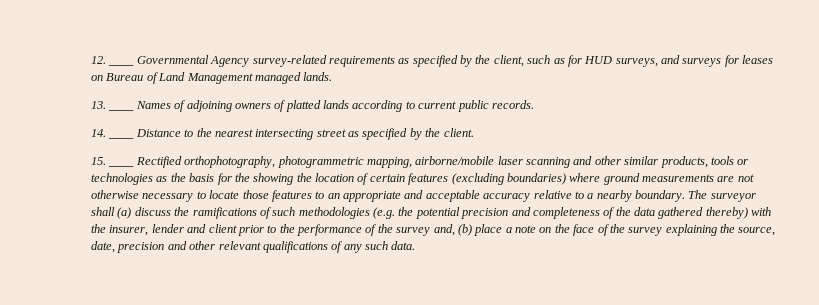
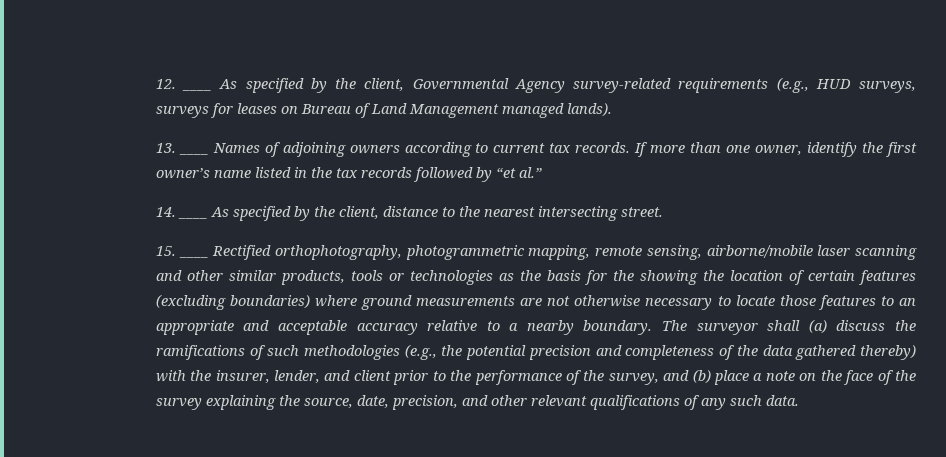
- 12. ____ Governmental Agency survey-related requirements as specified by the client, such as for HUD surveys, and surveys for leases on Bureau of Land Management managed lands.
+ 12. ____ As specified by the client, Governmental Agency survey-related requirements (e.g., HUD surveys, surveys for leases on Bureau of Land Management managed lands).
- 13. ____ Names of adjoining owners of platted lands according to current public records.
- 14. ____ Distance to the nearest intersecting street as specified by the client.
+ 13. ____ Names of adjoining owners according to current tax records. If more than one owner, identify the first owner’s name listed in the tax records followed by “et al.”
+ 14. ____ As specified by the client, distance to the nearest intersecting street.
- 15. ____ Rectified orthophotography, photogrammetric mapping, airborne/mobile laser scanning and other similar products, tools or technologies as the basis for the showing the location of certain features (excluding boundaries) where ground measurements are not otherwise necessary to locate those features to an appropriate and acceptable accuracy relative to a nearby boundary.
+ 15. ____ Rectified orthophotography, photogrammetric mapping, remote sensing, airborne/mobile laser scanning and other similar products, tools or technologies as the basis for the showing the location of certain features (excluding boundaries) where ground measurements are not otherwise necessary to locate those features to an appropriate and acceptable accuracy relative to a nearby boundary.
- The surveyor shall (a) discuss the ramifications of such methodologies (e.g. the potential precision and completeness of the data gathered thereby) with the insurer, lender and client prior to the performance of the survey and, (b) place a note on the face of the survey explaining the source, date, precision and other relevant qualifications of any such data.
+ The surveyor shall (a) discuss the ramifications of such methodologies (e.g., the potential precision and completeness of the data gathered thereby) with the insurer, lender, and client prior to the performance of the survey, and (b) place a note on the face of the survey explaining the source, date, precision, and other relevant qualifications of any such data.

